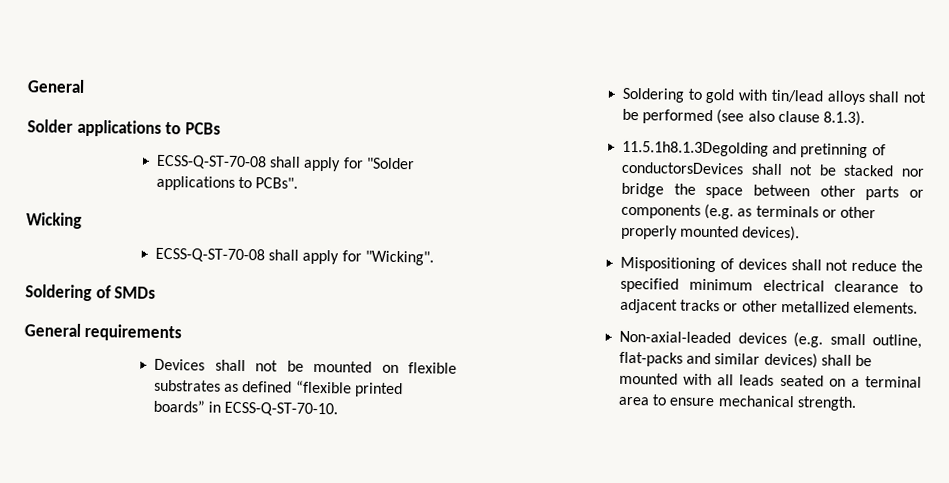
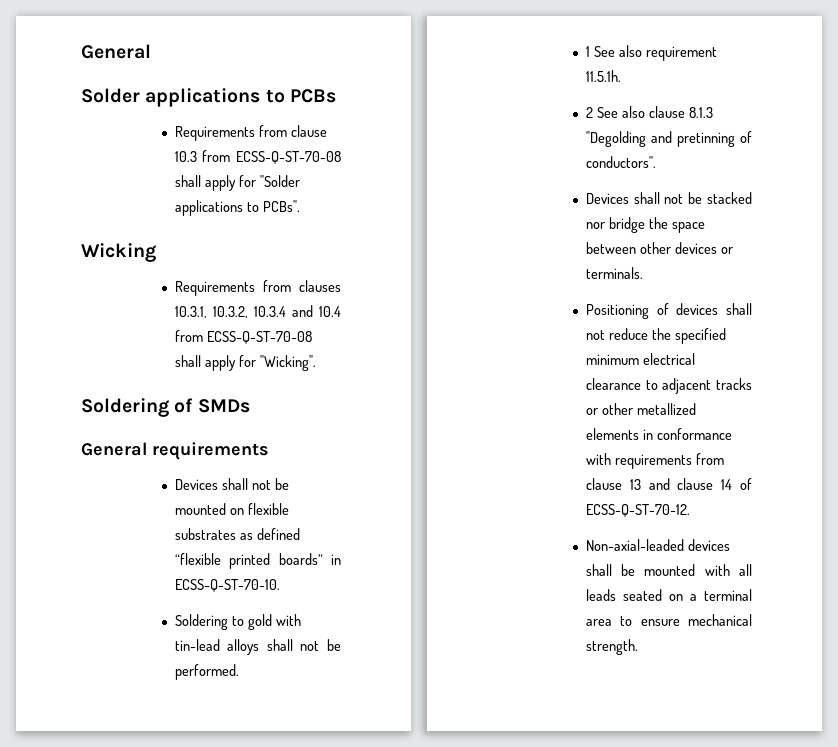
- ECSS-Q-ST-70-08 shall apply for "Solder applications to PCBs".
+ Requirements from clause 10.3 from ECSS-Q-ST-70-08 shall apply for "Solder applications to PCBs".
- ECSS-Q-ST-70-08 shall apply for "Wicking".
+ Requirements from clauses 10.3.1, 10.3.2, 10.3.4 and 10.4 from ECSS-Q-ST-70-08 shall apply for "Wicking".
- Soldering to gold with tin/lead alloys shall not be performed (see also clause 8.1.3).
- 11.5.1h8.1.3Degolding and pretinning of conductorsDevices shall not be stacked nor bridge the space between other parts or components (e.g. as terminals or other properly mounted devices).
- Mispositioning of devices shall not reduce the specified minimum electrical clearance to adjacent tracks or other metallized elements.
- Non-axial-leaded devices (e.g. small outline, flat-packs and similar devices) shall be mounted with all leads seated on a terminal area to ensure mechanical strength.
+ Soldering to gold with tin-lead alloys shall not be performed.
+ 1 See also requirement 11.5.1h.
+ 2 See also clause 8.1.3 "Degolding and pretinning of conductors".
+ Devices shall not be stacked nor bridge the space between other devices or terminals.
+ Positioning of devices shall not reduce the specified minimum electrical clearance to adjacent tracks or other metallized elements in conformance with requirements from clause 13 and clause 14 of ECSS-Q-ST-70-12.
+ Non-axial-leaded devices shall be mounted with all leads seated on a terminal area to ensure mechanical strength.

